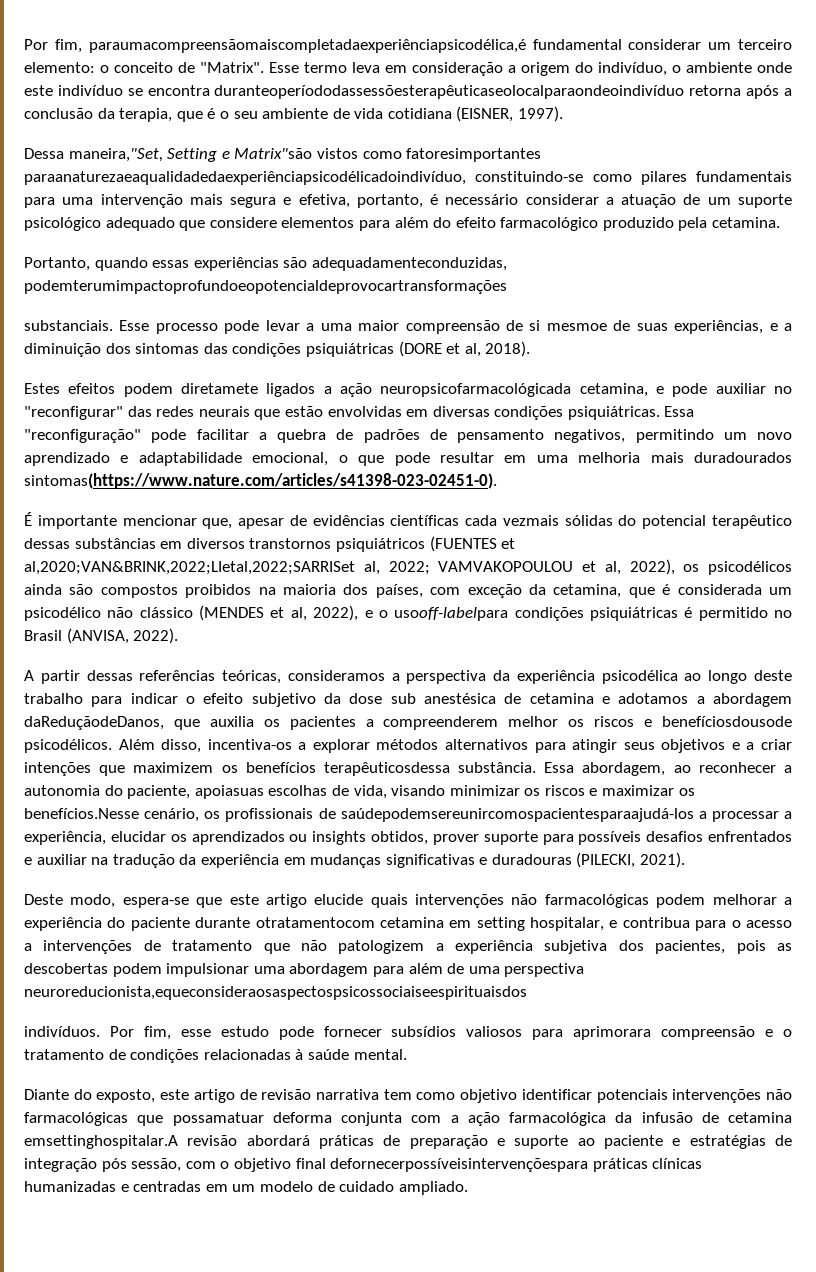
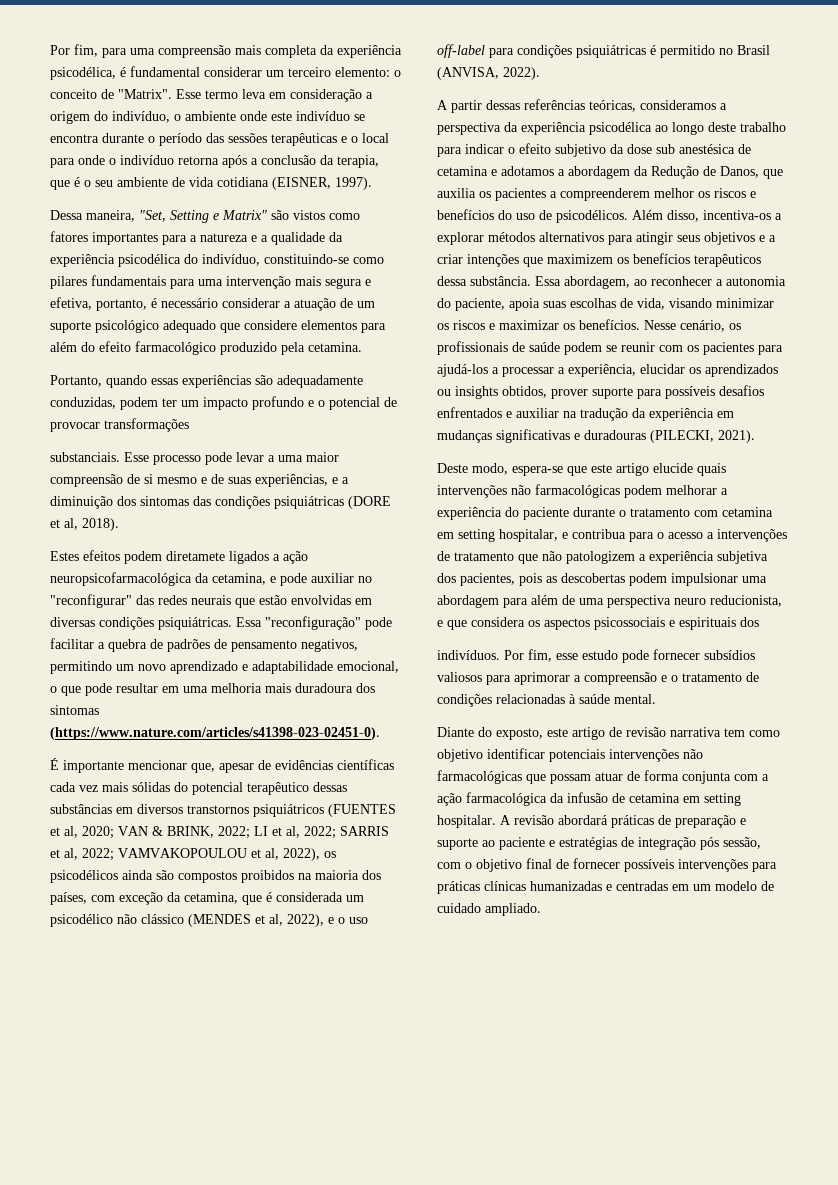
- Por fim, paraumacompreensãomaiscompletadaexperiênciapsicodélica,é fundamental considerar um terceiro elemento: o conceito de "Matrix".
+ Por fim, para uma compreensão mais completa da experiência psicodélica, é fundamental considerar um terceiro elemento: o conceito de "Matrix".
- Esse termo leva em consideração a origem do indivíduo, o ambiente onde este indivíduo se encontra duranteoperíododassessõesterapêuticaseolocalparaondeoindivíduo retorna após a conclusão da terapia, que é o seu ambiente de vida cotidiana (EISNER, 1997).
+ Esse termo leva em consideração a origem do indivíduo, o ambiente onde este indivíduo se encontra durante o período das sessões terapêuticas e o local para onde o indivíduo retorna após a conclusão da terapia, que é o seu ambiente de vida cotidiana (EISNER, 1997).
- Dessa maneira,"Set, Setting e Matrix"são vistos como fatoresimportantes paraanaturezaeaqualidadedaexperiênciapsicodélicadoindivíduo, constituindo-se como pilares fundamentais para uma intervenção mais segura e efetiva, portanto, é necessário considerar a atuação de um suporte psicológico adequado que considere elementos para além do efeito farmacológico produzido pela cetamina.
+ Dessa maneira, "Set, Setting e Matrix" são vistos como fatores importantes para a natureza e a qualidade da experiência psicodélica do indivíduo, constituindo-se como pilares fundamentais para uma intervenção mais segura e efetiva, portanto, é necessário considerar a atuação de um suporte psicológico adequado que considere elementos para além do efeito farmacológico produzido pela cetamina.
- Portanto, quando essas experiências são adequadamenteconduzidas, podemterumimpactoprofundoeopotencialdeprovocartransformações
+ Portanto, quando essas experiências são adequadamente conduzidas, podem ter um impacto profundo e o potencial de provocar transformações
- Esse processo pode levar a uma maior compreensão de si mesmoe de suas experiências, e a diminuição dos sintomas das condições psiquiátricas (DORE et al, 2018).
+ Esse processo pode levar a uma maior compreensão de si mesmo e de suas experiências, e a diminuição dos sintomas das condições psiquiátricas (DORE et al, 2018).
- Estes efeitos podem diretamete ligados a ação neuropsicofarmacológicada cetamina, e pode auxiliar no "reconfigurar" das redes neurais que estão envolvidas em diversas condições psiquiátricas.
+ Estes efeitos podem diretamete ligados a ação neuropsicofarmacológica da cetamina, e pode auxiliar no "reconfigurar" das redes neurais que estão envolvidas em diversas condições psiquiátricas.
- Essa "reconfiguração" pode facilitar a quebra de padrões de pensamento negativos, permitindo um novo aprendizado e adaptabilidade emocional, o que pode resultar em uma melhoria mais duradourados sintomas(https://www.nature.com/articles/s41398-023-02451-0).
+ Essa "reconfiguração" pode facilitar a quebra de padrões de pensamento negativos, permitindo um novo aprendizado e adaptabilidade emocional, o que pode resultar em uma melhoria mais duradoura dos sintomas (https://www.nature.com/articles/s41398-023-02451-0).
- É importante mencionar que, apesar de evidências científicas cada vezmais sólidas do potencial terapêutico dessas substâncias em diversos transtornos psiquiátricos (FUENTES et al,2020;VAN&BRINK,2022;LIetal,2022;SARRISet al, 2022;
+ É importante mencionar que, apesar de evidências científicas cada vez mais sólidas do potencial terapêutico dessas substâncias em diversos transtornos psiquiátricos (FUENTES et al, 2020; VAN & BRINK, 2022; LI et al, 2022; SARRIS et al, 2022;
- VAMVAKOPOULOU et al, 2022), os psicodélicos ainda são compostos proibidos na maioria dos países, com exceção da cetamina, que é considerada um psicodélico não clássico (MENDES et al, 2022), e o usooff-labelpara condições psiquiátricas é permitido no Brasil (ANVISA, 2022).
+ VAMVAKOPOULOU et al, 2022), os psicodélicos ainda são compostos proibidos na maioria dos países, com exceção da cetamina, que é considerada um psicodélico não clássico (MENDES et al, 2022), e o uso off-label para condições psiquiátricas é permitido no Brasil (ANVISA, 2022).
- A partir dessas referências teóricas, consideramos a perspectiva da experiência psicodélica ao longo deste trabalho para indicar o efeito subjetivo da dose sub anestésica de cetamina e adotamos a abordagem daReduçãodeDanos, que auxilia os pacientes a compreenderem melhor os riscos e benefíciosdousode psicodélicos.
+ A partir dessas referências teóricas, consideramos a perspectiva da experiência psicodélica ao longo deste trabalho para indicar o efeito subjetivo da dose sub anestésica de cetamina e adotamos a abordagem da Redução de Danos, que auxilia os pacientes a compreenderem melhor os riscos e benefícios do uso de psicodélicos.
- Além disso, incentiva-os a explorar métodos alternativos para atingir seus objetivos e a criar intenções que maximizem os benefícios terapêuticosdessa substância.
+ Além disso, incentiva-os a explorar métodos alternativos para atingir seus objetivos e a criar intenções que maximizem os benefícios terapêuticos dessa substância.
- Essa abordagem, ao reconhecer a autonomia do paciente, apoiasuas escolhas de vida, visando minimizar os riscos e maximizar os benefícios.Nesse cenário, os profissionais de saúdepodemsereunircomospacientesparaajudá-los a processar a experiência, elucidar os aprendizados ou insights obtidos, prover suporte para possíveis desafios enfrentados e auxiliar na tradução da experiência em mudanças significativas e duradouras (PILECKI, 2021).
+ Essa abordagem, ao reconhecer a autonomia do paciente, apoia suas escolhas de vida, visando minimizar os riscos e maximizar os benefícios. Nesse cenário, os profissionais de saúde podem se reunir com os pacientes para ajudá-los a processar a experiência, elucidar os aprendizados ou insights obtidos, prover suporte para possíveis desafios enfrentados e auxiliar na tradução da experiência em mudanças significativas e duradouras (PILECKI, 2021).
- Deste modo, espera-se que este artigo elucide quais intervenções não farmacológicas podem melhorar a experiência do paciente durante otratamentocom cetamina em setting hospitalar, e contribua para o acesso a intervenções de tratamento que não patologizem a experiência subjetiva dos pacientes, pois as descobertas podem impulsionar uma abordagem para além de uma perspectiva neuroreducionista,equeconsideraosaspectospsicossociaiseespirituaisdos
+ Deste modo, espera-se que este artigo elucide quais intervenções não farmacológicas podem melhorar a experiência do paciente durante o tratamento com cetamina em setting hospitalar, e contribua para o acesso a intervenções de tratamento que não patologizem a experiência subjetiva dos pacientes, pois as descobertas podem impulsionar uma abordagem para além de uma perspectiva neuro reducionista, e que considera os aspectos psicossociais e espirituais dos
- Por fim, esse estudo pode fornecer subsídios valiosos para aprimorara compreensão e o tratamento de condições relacionadas à saúde mental.
+ Por fim, esse estudo pode fornecer subsídios valiosos para aprimorar a compreensão e o tratamento de condições relacionadas à saúde mental.
- Diante do exposto, este artigo de revisão narrativa tem como objetivo identificar potenciais intervenções não farmacológicas que possamatuar deforma conjunta com a ação farmacológica da infusão de cetamina emsettinghospitalar.A revisão abordará práticas de preparação e suporte ao paciente e estratégias de integração pós sessão, com o objetivo final defornecerpossíveisintervençõespara práticas clínicas humanizadas e centradas em um modelo de cuidado ampliado.
+ Diante do exposto, este artigo de revisão narrativa tem como objetivo identificar potenciais intervenções não farmacológicas que possam atuar de forma conjunta com a ação farmacológica da infusão de cetamina em setting hospitalar. A revisão abordará práticas de preparação e suporte ao paciente e estratégias de integração pós sessão, com o objetivo final de fornecer possíveis intervenções para práticas clínicas humanizadas e centradas em um modelo de cuidado ampliado.

